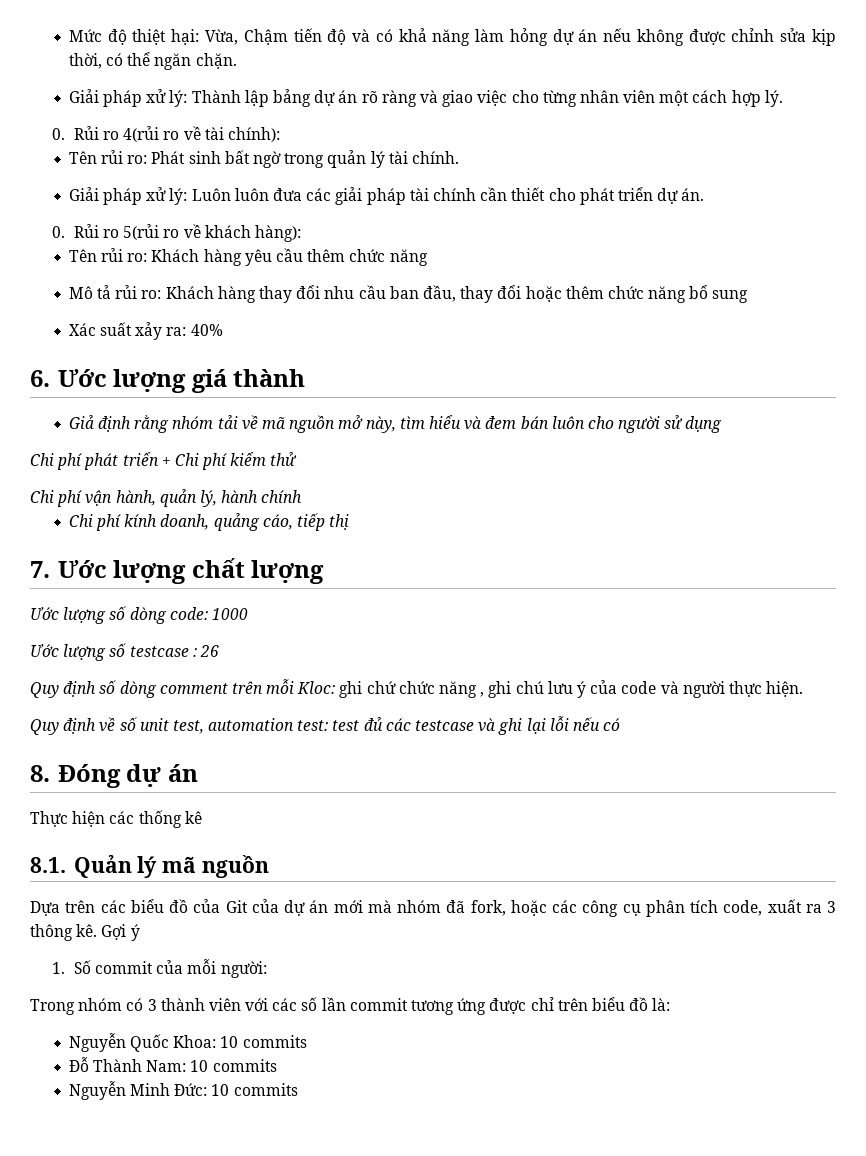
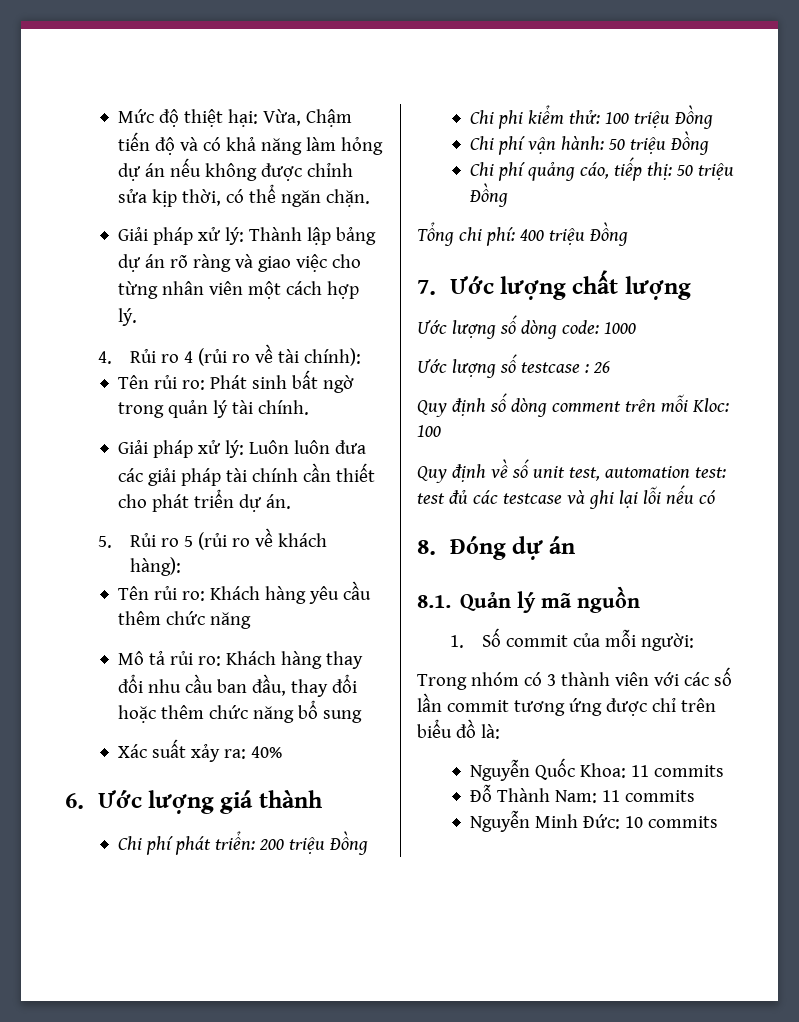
- 0. Rủi ro 4(rủi ro về tài chính):
+ 4. Rủi ro 4 (rủi ro về tài chính):
- 0. Rủi ro 5(rủi ro về khách hàng):
+ 5. Rủi ro 5 (rủi ro về khách hàng):
- Giả định rằng nhóm tải về mã nguồn mở này, tìm hiểu và đem bán luôn cho người sử dụng
- Chi phí phát triển + Chi phí kiểm thử
- Chi phí vận hành, quản lý, hành chính
- Chi phí kính doanh, quảng cáo, tiếp thị
+ Chi phí phát triển: 200 triệu Đồng
+ Chi phi kiểm thử: 100 triệu Đồng
+ Chi phí vận hành: 50 triệu Đồng
+ Chi phí quảng cáo, tiếp thị: 50 triệu Đồng
+ Tổng chi phí: 400 triệu Đồng
- Quy định số dòng comment trên mỗi Kloc: ghi chứ chức năng , ghi chú lưu ý của code và người thực hiện.
+ Quy định số dòng comment trên mỗi Kloc: 100
- Thực hiện các thống kê
- Dựa trên các biểu đồ của Git của dự án mới mà nhóm đã fork, hoặc các công cụ phân tích code, xuất ra 3 thông kê. Gợi ý
- Nguyễn Quốc Khoa: 10 commits
+ Nguyễn Quốc Khoa: 11 commits
- Đỗ Thành Nam: 10 commits
+ Đỗ Thành Nam: 11 commits

